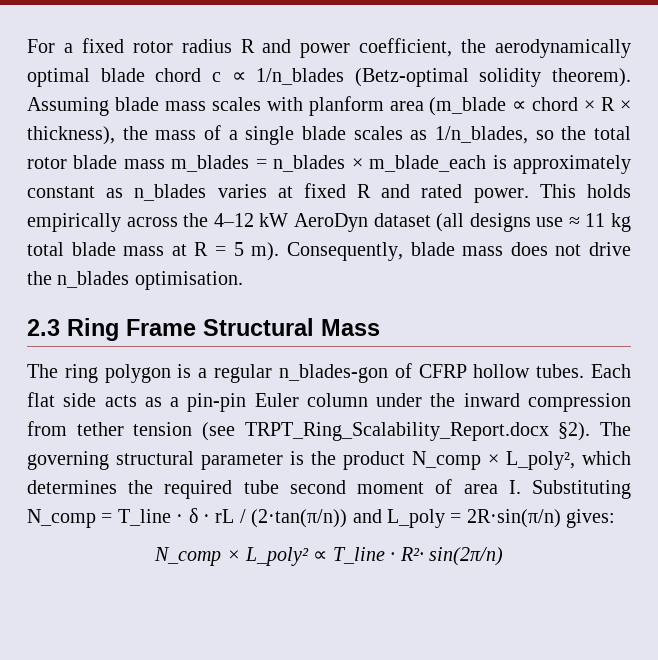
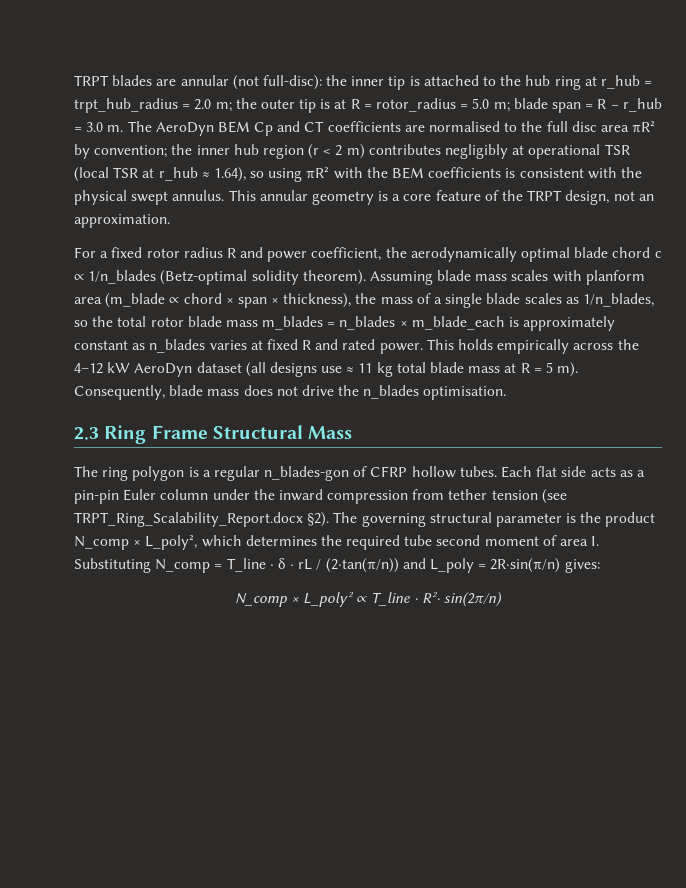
+ TRPT blades are annular (not full-disc): the inner tip is attached to the hub ring at r_hub = trpt_hub_radius = 2.0 m; the outer tip is at R = rotor_radius = 5.0 m; blade span = R − r_hub = 3.0 m. The AeroDyn BEM Cp and CT coefficients are normalised to the full disc area πR² by convention; the inner hub region (r < 2 m) contributes negligibly at operational TSR (local TSR at r_hub ≈ 1.64), so using πR² with the BEM coefficients is consistent with the physical swept annulus. This annular geometry is a core feature of the TRPT design, not an approximation.
- Assuming blade mass scales with planform area (m_blade ∝ chord × R × thickness), the mass of a single blade scales as 1/n_blades, so the total rotor blade mass m_blades = n_blades × m_blade_each is approximately constant as n_blades varies at fixed R and rated power.
+ Assuming blade mass scales with planform area (m_blade ∝ chord × span × thickness), the mass of a single blade scales as 1/n_blades, so the total rotor blade mass m_blades = n_blades × m_blade_each is approximately constant as n_blades varies at fixed R and rated power.

